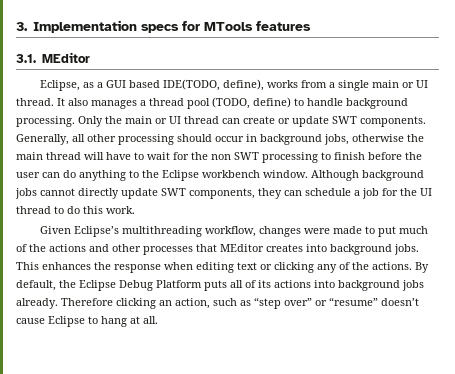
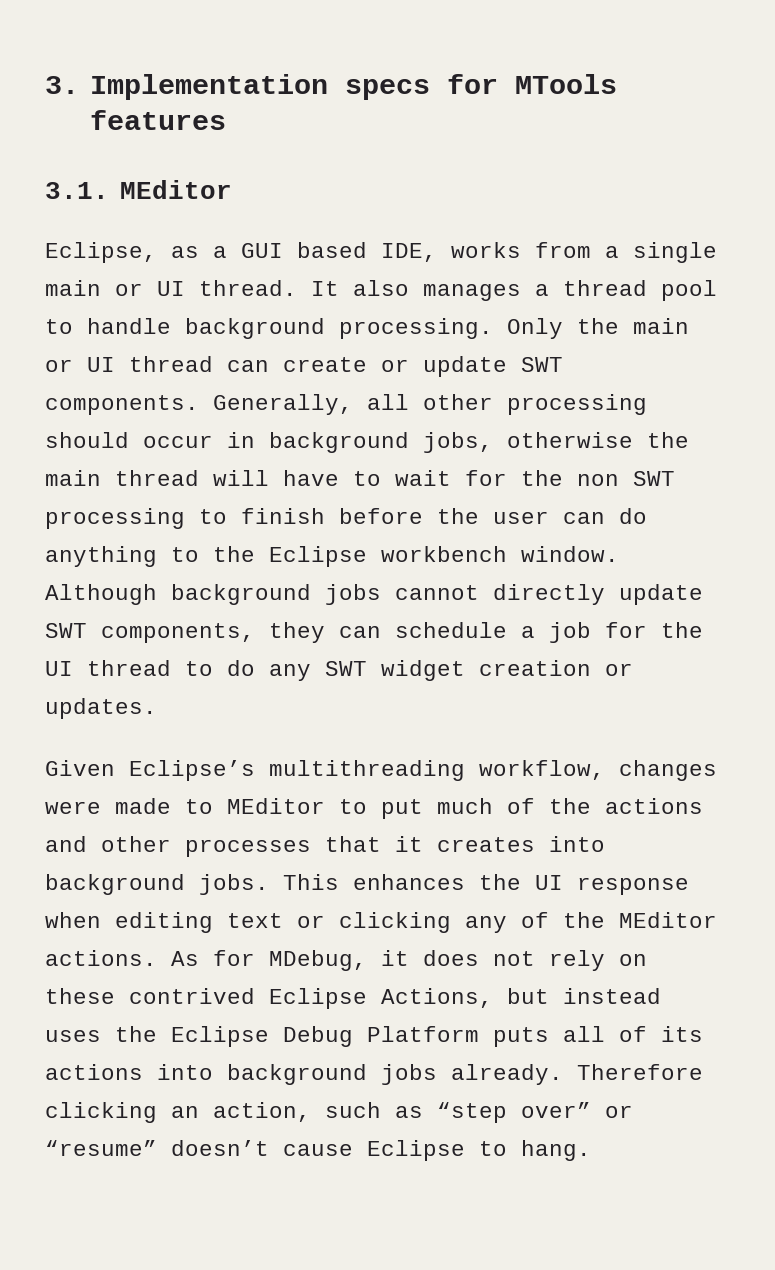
- Eclipse, as a GUI based IDE(TODO, define), works from a single main or UI thread.
+ Eclipse, as a GUI based IDE, works from a single main or UI thread.
- It also manages a thread pool (TODO, define) to handle background processing.
+ It also manages a thread pool to handle background processing.
- Although background jobs cannot directly update SWT components, they can schedule a job for the UI thread to do this work.
+ Although background jobs cannot directly update SWT components, they can schedule a job for the UI thread to do any SWT widget creation or updates.
- Given Eclipse’s multithreading workflow, changes were made to put much of the actions and other processes that MEditor creates into background jobs.
+ Given Eclipse’s multithreading workflow, changes were made to MEditor to put much of the actions and other processes that it creates into background jobs.
- This enhances the response when editing text or clicking any of the actions. By default, the Eclipse Debug Platform puts all of its actions into background jobs already.
+ This enhances the UI response when editing text or clicking any of the MEditor actions. As for MDebug, it does not rely on these contrived Eclipse Actions, but instead uses the Eclipse Debug Platform puts all of its actions into background jobs already.
- Therefore clicking an action, such as “step over” or “resume” doesn’t cause Eclipse to hang at all.
+ Therefore clicking an action, such as “step over” or “resume” doesn’t cause Eclipse to hang.

